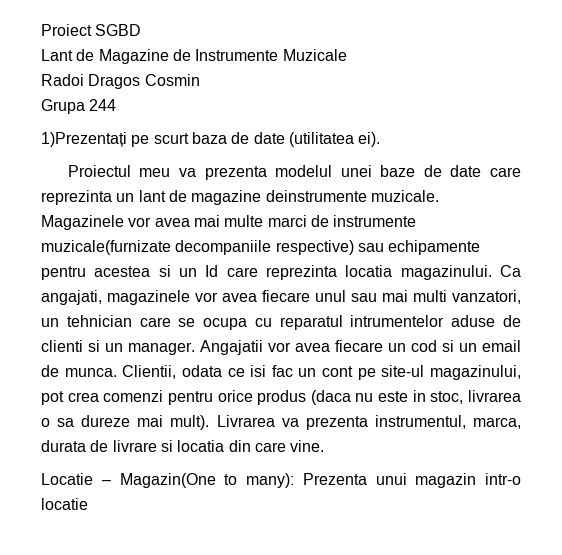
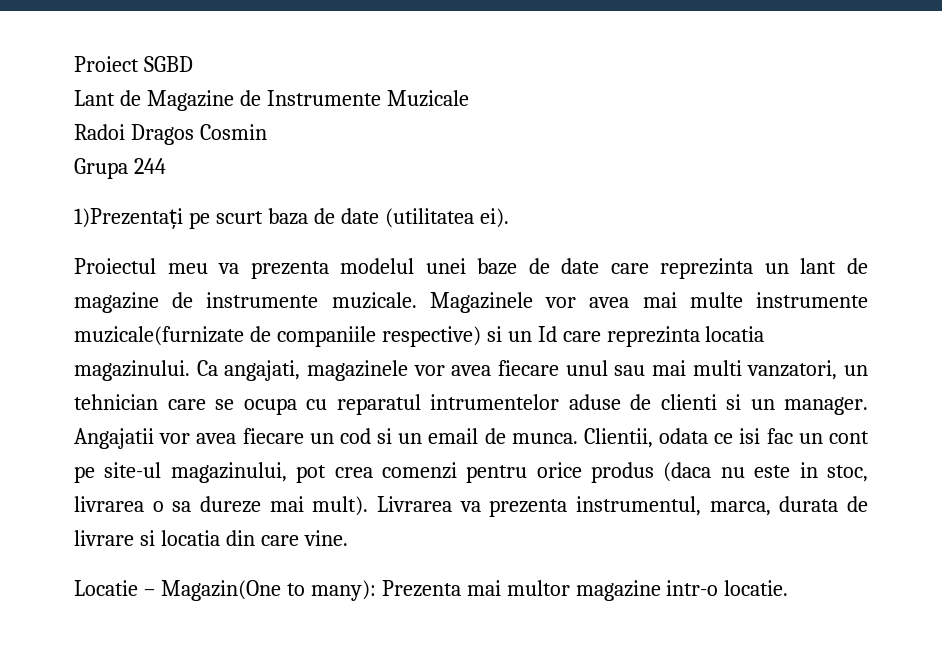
- Proiectul meu va prezenta modelul unei baze de date care reprezinta un lant de magazine deinstrumente muzicale.
+ Proiectul meu va prezenta modelul unei baze de date care reprezinta un lant de magazine de instrumente muzicale.
- Magazinele vor avea mai multe marci de instrumente muzicale(furnizate decompaniile respective) sau echipamente pentru acestea si un Id care reprezinta locatia magazinului.
+ Magazinele vor avea mai multe instrumente muzicale(furnizate de companiile respective) si un Id care reprezinta locatia magazinului.
- Locatie – Magazin(One to many): Prezenta unui magazin intr-o locatie
+ Locatie – Magazin(One to many): Prezenta mai multor magazine intr-o locatie.

